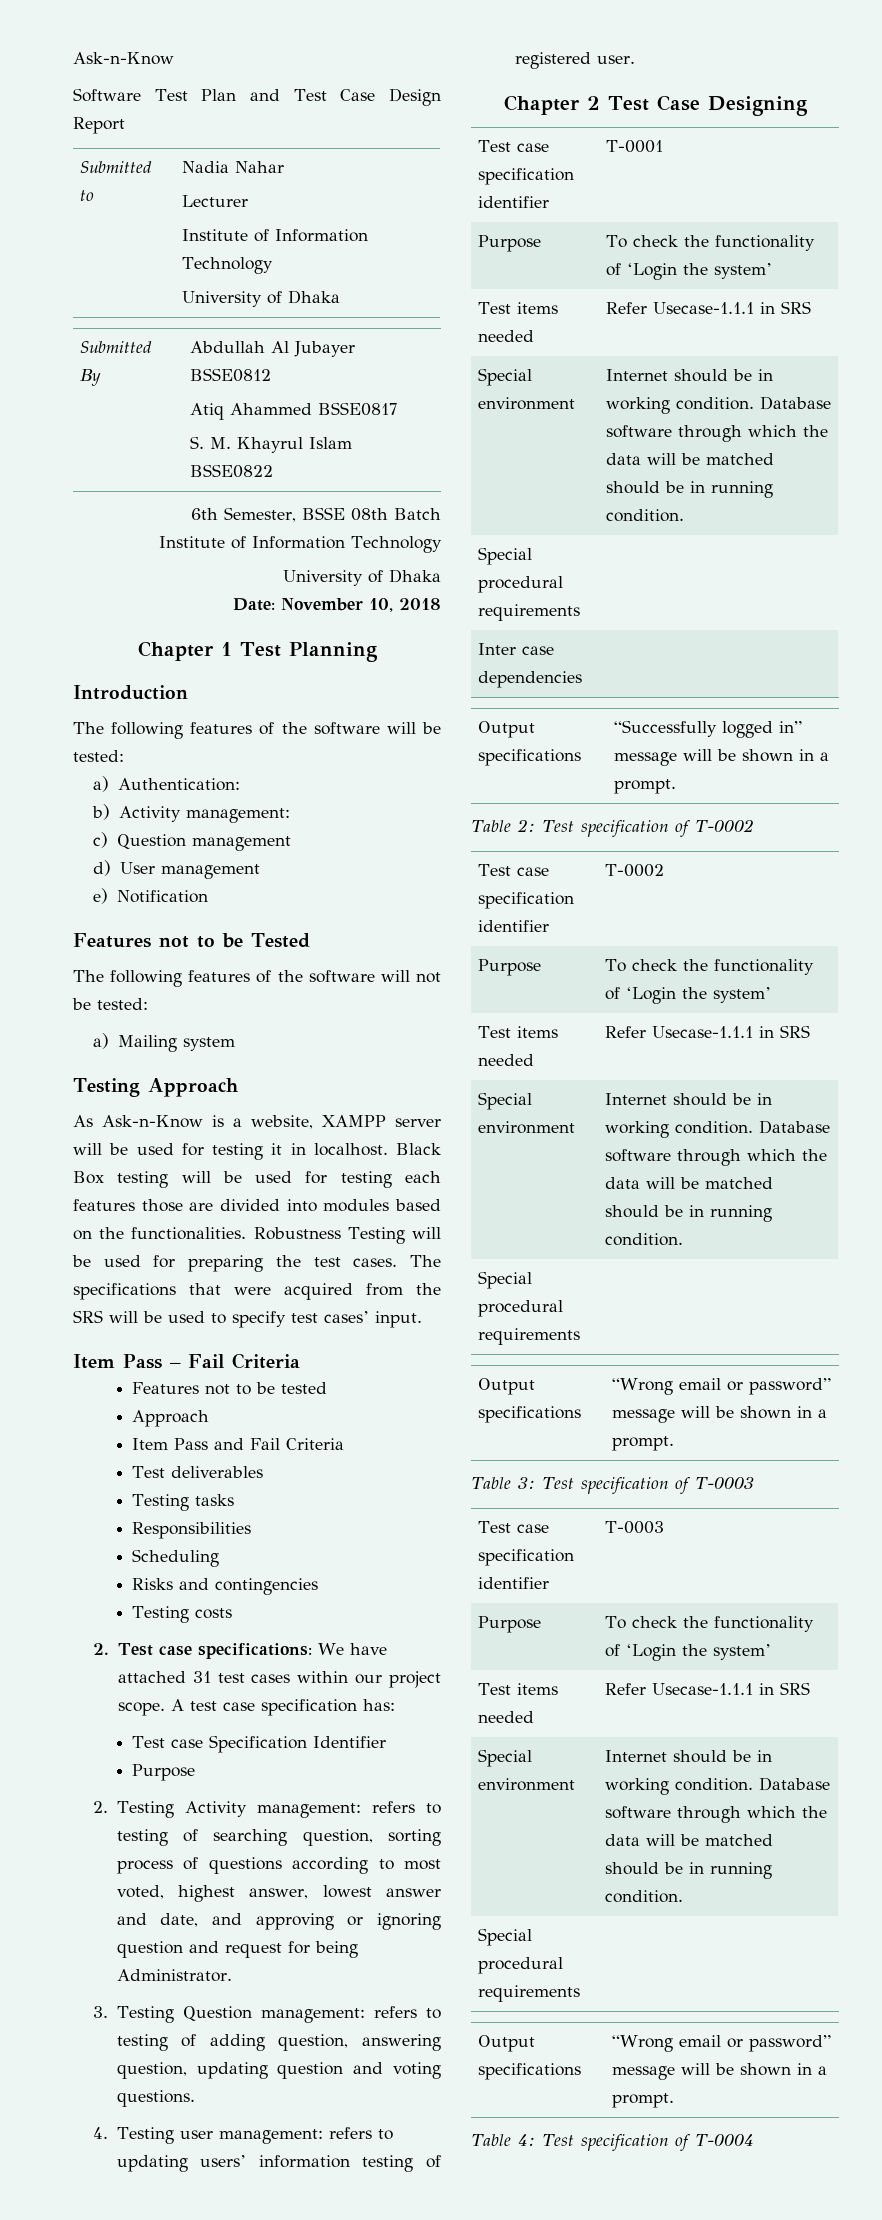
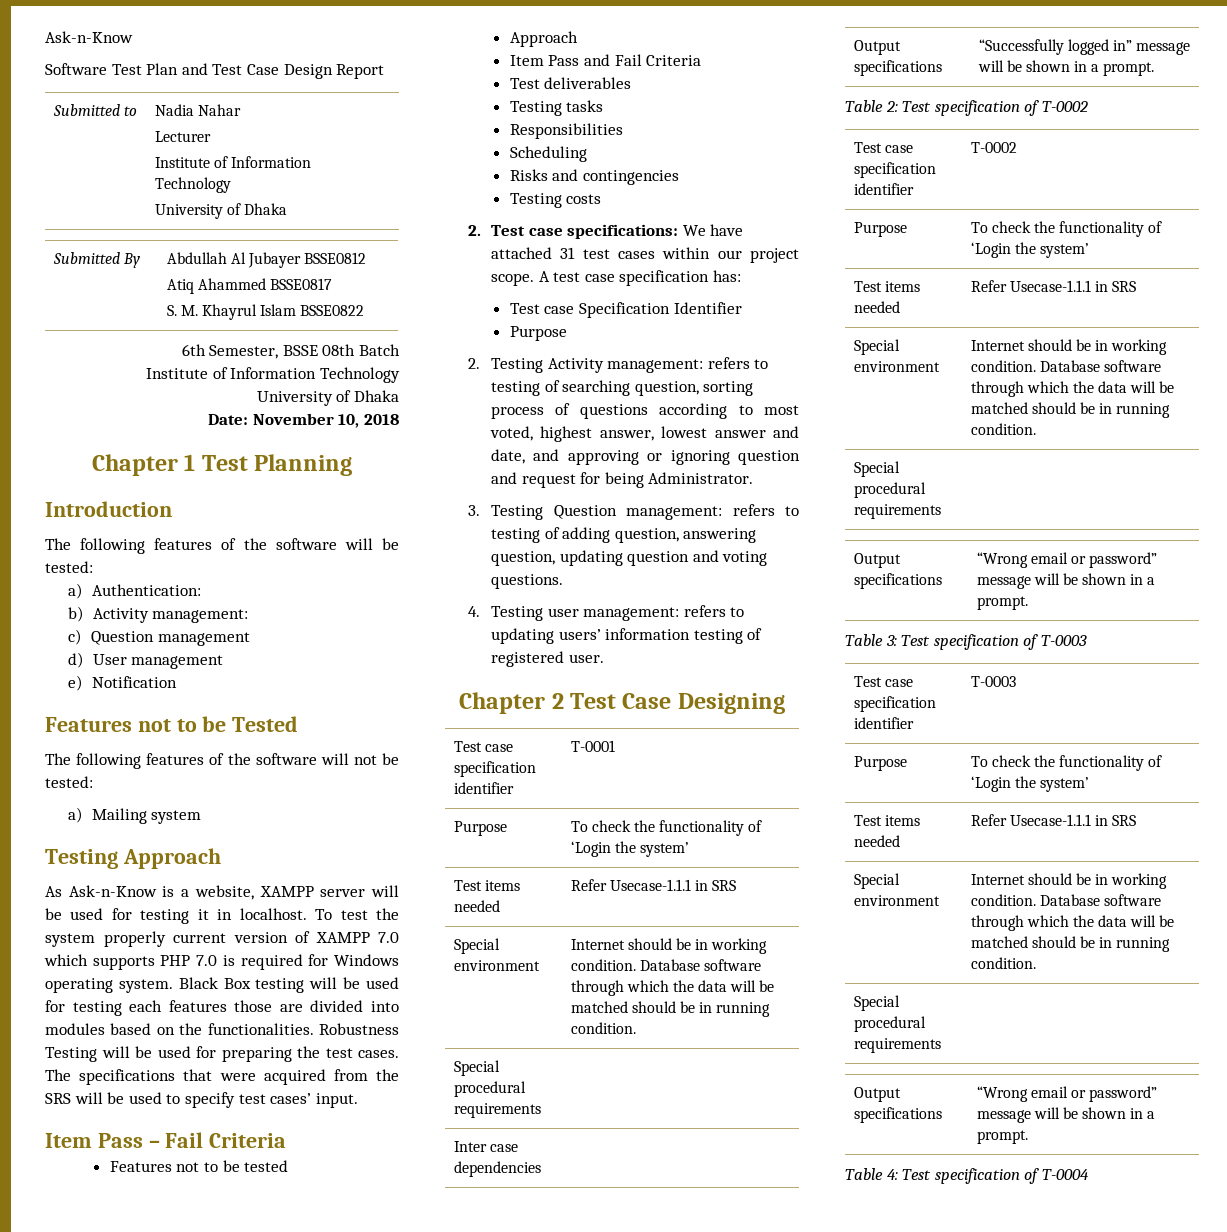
+ To test the system properly current version of XAMPP 7.0 which supports PHP 7.0 is required for Windows operating system.

